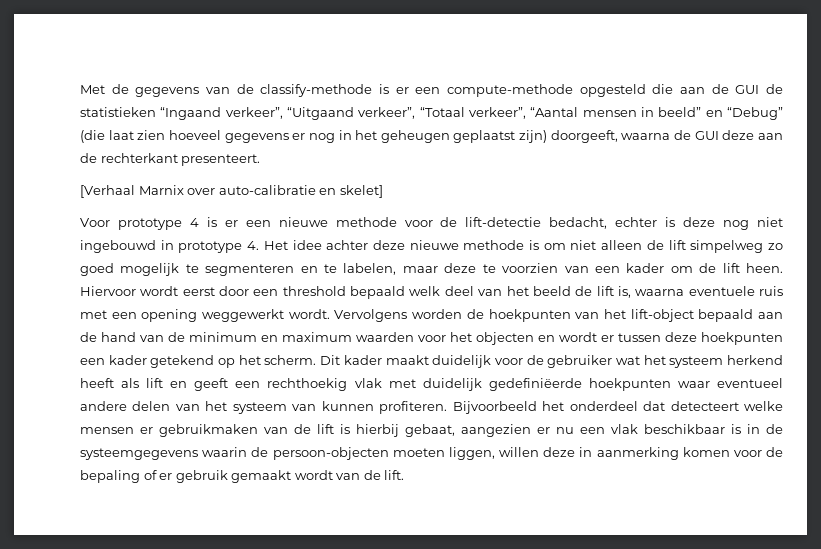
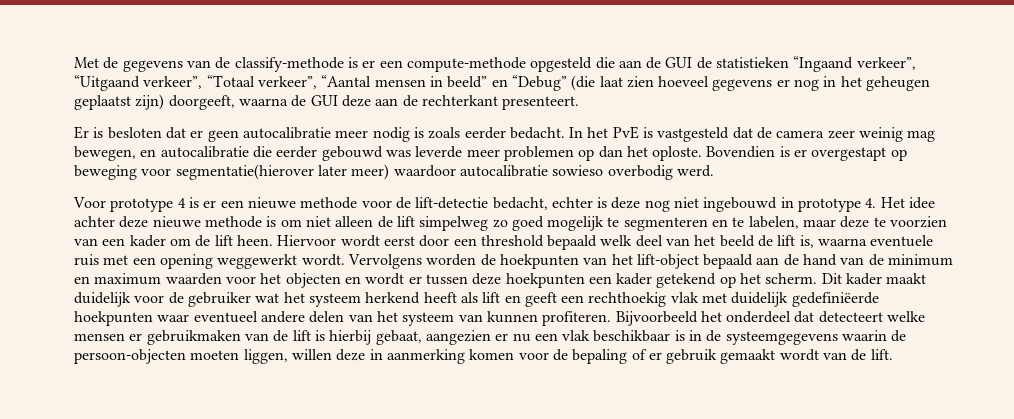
- [Verhaal Marnix over auto-calibratie en skelet]
+ Er is besloten dat er geen autocalibratie meer nodig is zoals eerder bedacht. In het PvE is vastgesteld dat de camera zeer weinig mag bewegen, en autocalibratie die eerder gebouwd was leverde meer problemen op dan het oploste. Bovendien is er overgestapt op beweging voor segmentatie(hierover later meer) waardoor autocalibratie sowieso overbodig werd.

